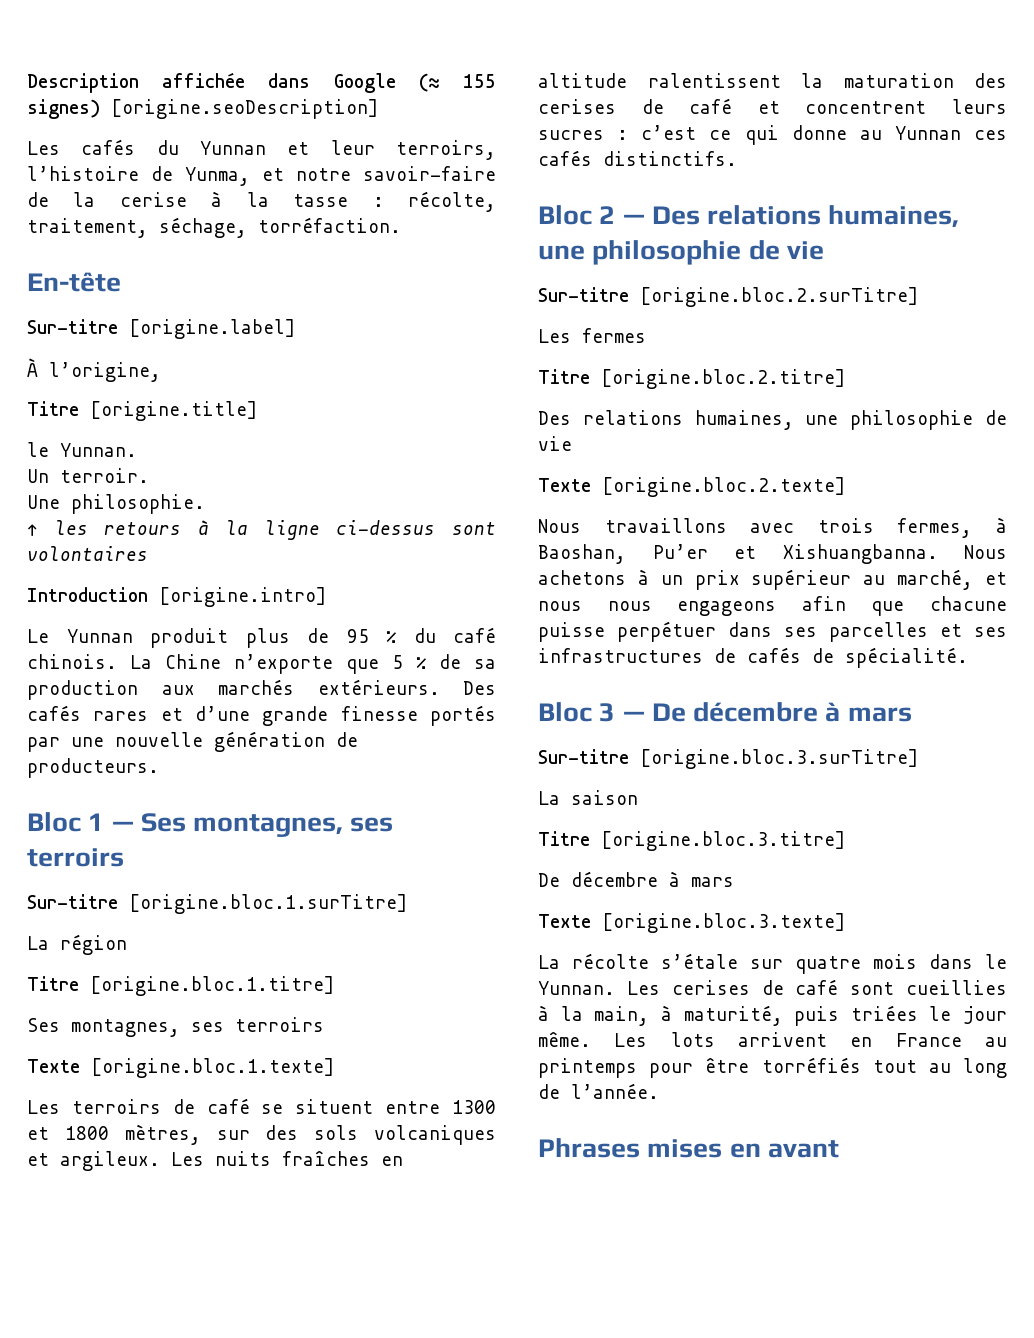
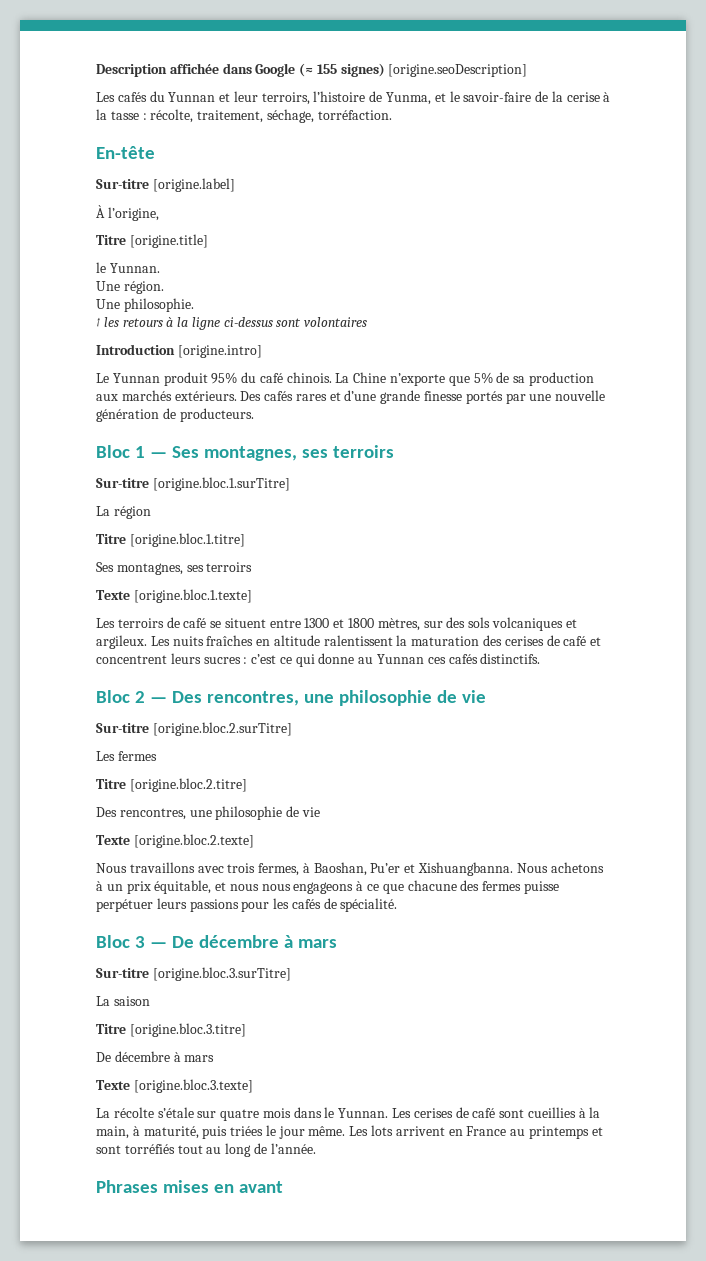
- Les cafés du Yunnan et leur terroirs, l’histoire de Yunma, et notre savoir-faire de la cerise à la tasse : récolte, traitement, séchage, torréfaction.
+ Les cafés du Yunnan et leur terroirs, l’histoire de Yunma, et le savoir-faire de la cerise à la tasse : récolte, traitement, séchage, torréfaction.
- Un terroir.
+ Une région.
- Le Yunnan produit plus de 95 % du café chinois.
+ Le Yunnan produit 95% du café chinois.
- La Chine n’exporte que 5 % de sa production aux marchés extérieurs.
+ La Chine n’exporte que 5% de sa production aux marchés extérieurs.
- Bloc 2 — Des relations humaines, une philosophie de vie
+ Bloc 2 — Des rencontres, une philosophie de vie
  Titre [origine.bloc.2.titre]
- Des relations humaines, une philosophie de vie
+ Des rencontres, une philosophie de vie
- Nous achetons à un prix supérieur au marché, et nous nous engageons afin que chacune puisse perpétuer dans ses parcelles et ses infrastructures de cafés de spécialité.
+ Nous achetons à un prix équitable, et nous nous engageons à ce que chacune des fermes puisse perpétuer leurs passions pour les cafés de spécialité.
- Les lots arrivent en France au printemps pour être torréfiés tout au long de l’année.
+ Les lots arrivent en France au printemps et sont torréfiés tout au long de l’année.

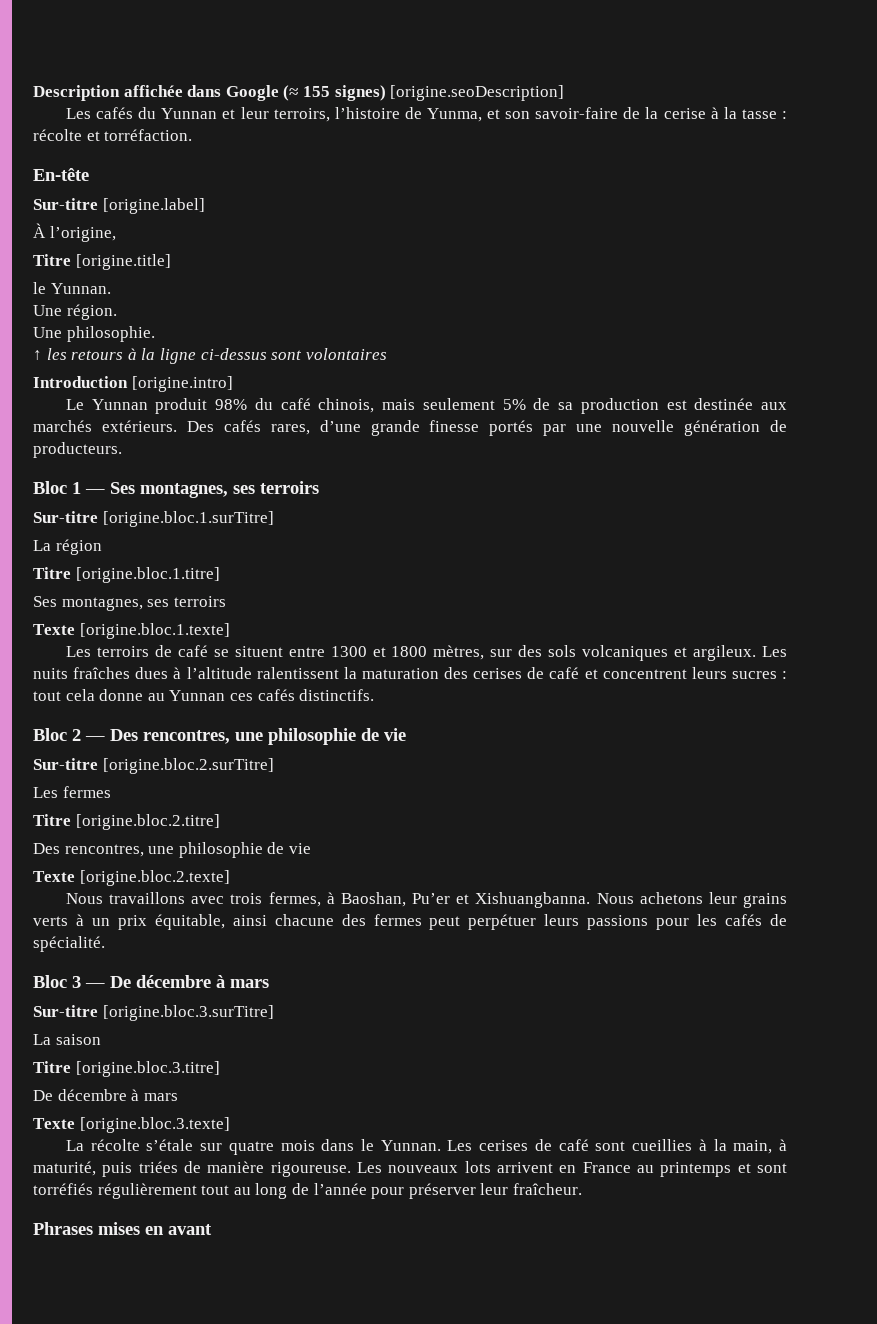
- Les cafés du Yunnan et leur terroirs, l’histoire de Yunma, et le savoir-faire de la cerise à la tasse : récolte, traitement, séchage, torréfaction.
+ Les cafés du Yunnan et leur terroirs, l’histoire de Yunma, et son savoir-faire de la cerise à la tasse : récolte et torréfaction.
- Le Yunnan produit 95% du café chinois. La Chine n’exporte que 5% de sa production aux marchés extérieurs.
+ Le Yunnan produit 98% du café chinois, mais seulement 5% de sa production est destinée aux marchés extérieurs.
- Des cafés rares et d’une grande finesse portés par une nouvelle génération de producteurs.
+ Des cafés rares, d’une grande finesse portés par une nouvelle génération de producteurs.
- Les nuits fraîches en altitude ralentissent la maturation des cerises de café et concentrent leurs sucres : c’est ce qui donne au Yunnan ces cafés distinctifs.
+ Les nuits fraîches dues à l’altitude ralentissent la maturation des cerises de café et concentrent leurs sucres : tout cela donne au Yunnan ces cafés distinctifs.
- Nous achetons à un prix équitable, et nous nous engageons à ce que chacune des fermes puisse perpétuer leurs passions pour les cafés de spécialité.
+ Nous achetons leur grains verts à un prix équitable, ainsi chacune des fermes peut perpétuer leurs passions pour les cafés de spécialité.
- Les cerises de café sont cueillies à la main, à maturité, puis triées le jour même. Les lots arrivent en France au printemps et sont torréfiés tout au long de l’année.
+ Les cerises de café sont cueillies à la main, à maturité, puis triées de manière rigoureuse. Les nouveaux lots arrivent en France au printemps et sont torréfiés régulièrement tout au long de l’année pour préserver leur fraîcheur.

